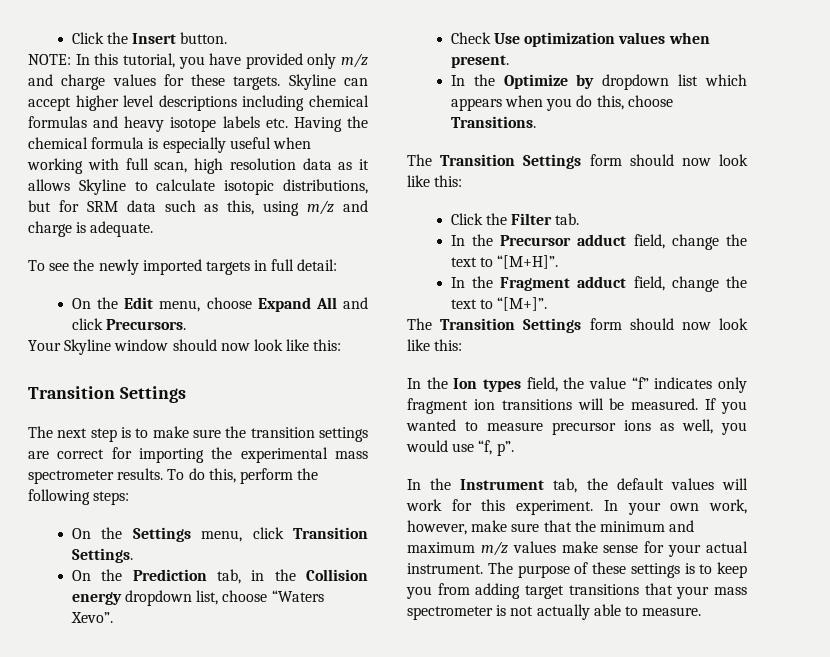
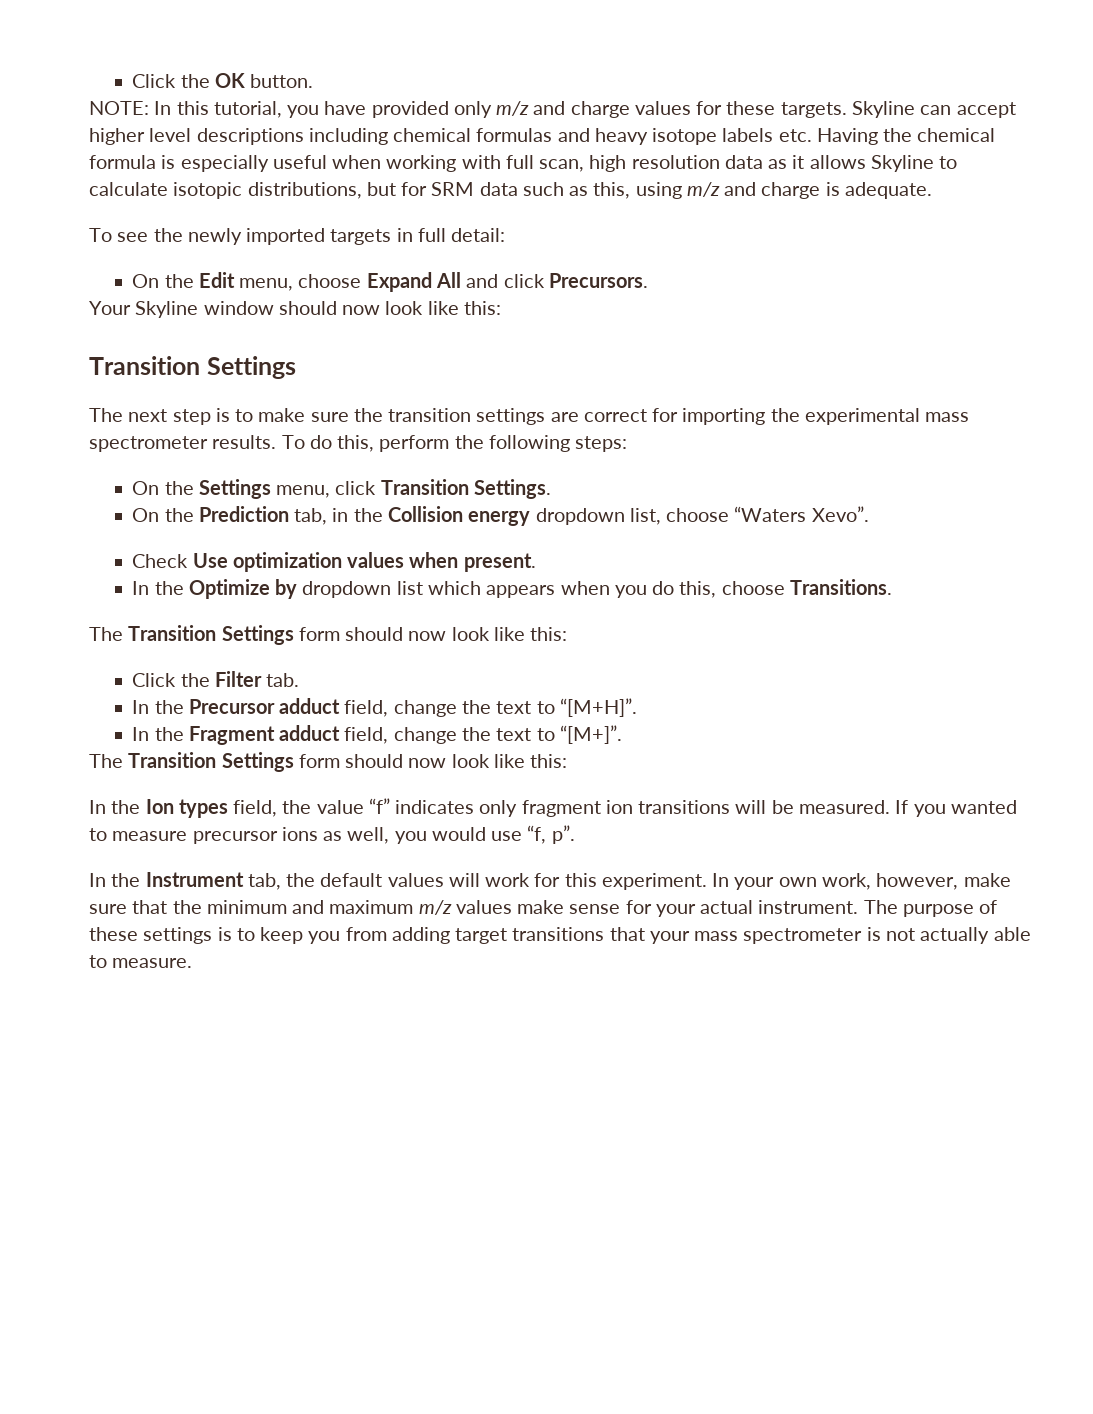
- Click the Insert button.
+ Click the OK button.

